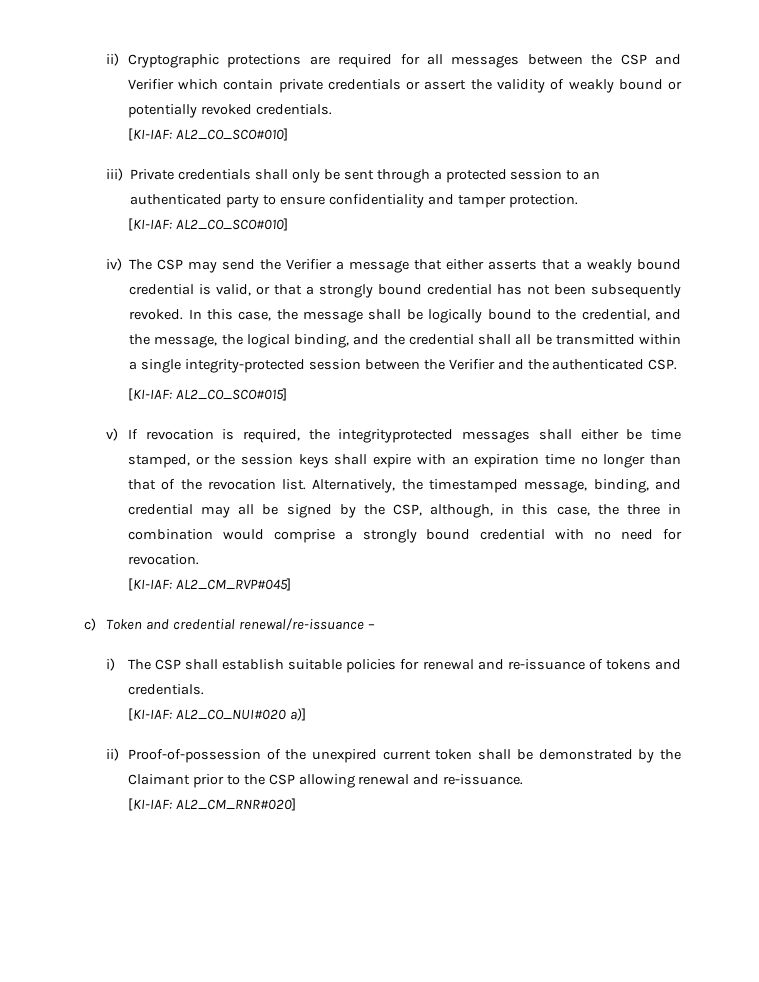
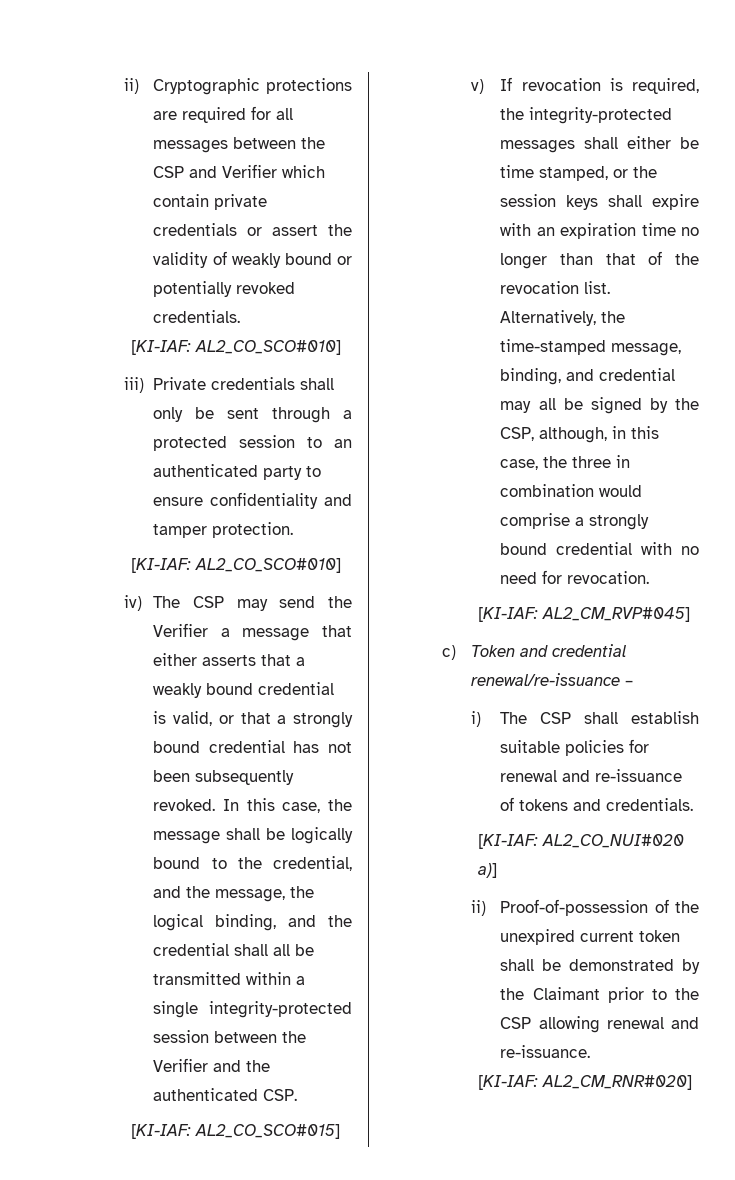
- v) If revocation is required, the integrityprotected messages shall either be time stamped, or the session keys shall expire with an expiration time no longer than that of the revocation list.
+ v) If revocation is required, the integrity-protected messages shall either be time stamped, or the session keys shall expire with an expiration time no longer than that of the revocation list.
- Alternatively, the timestamped message, binding, and credential may all be signed by the CSP, although, in this case, the three in combination would comprise a strongly bound credential with no need for revocation.
+ Alternatively, the time-stamped message, binding, and credential may all be signed by the CSP, although, in this case, the three in combination would comprise a strongly bound credential with no need for revocation.

